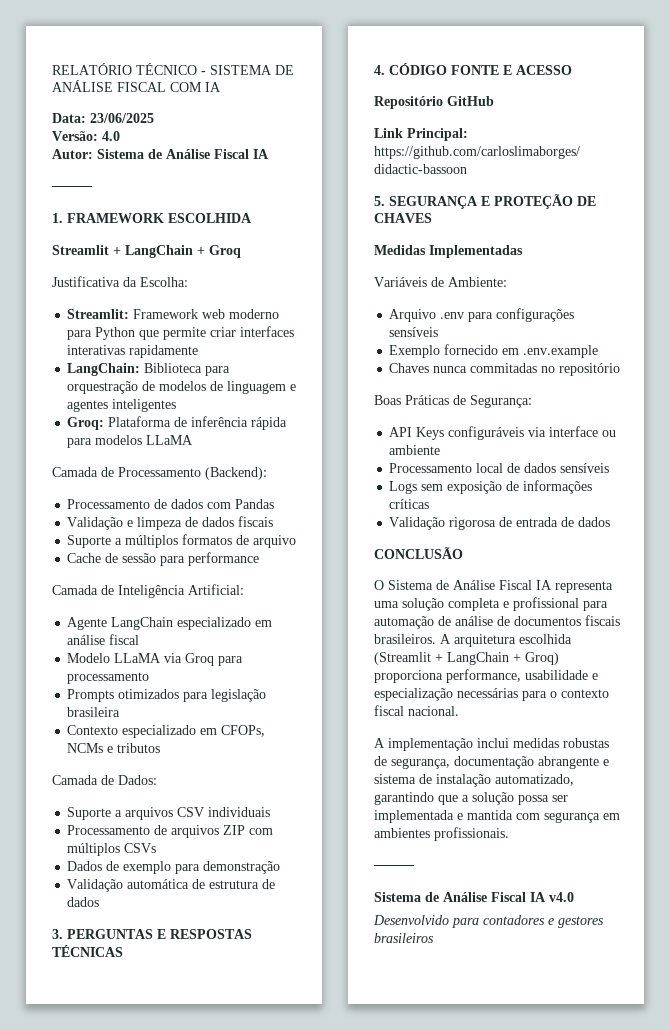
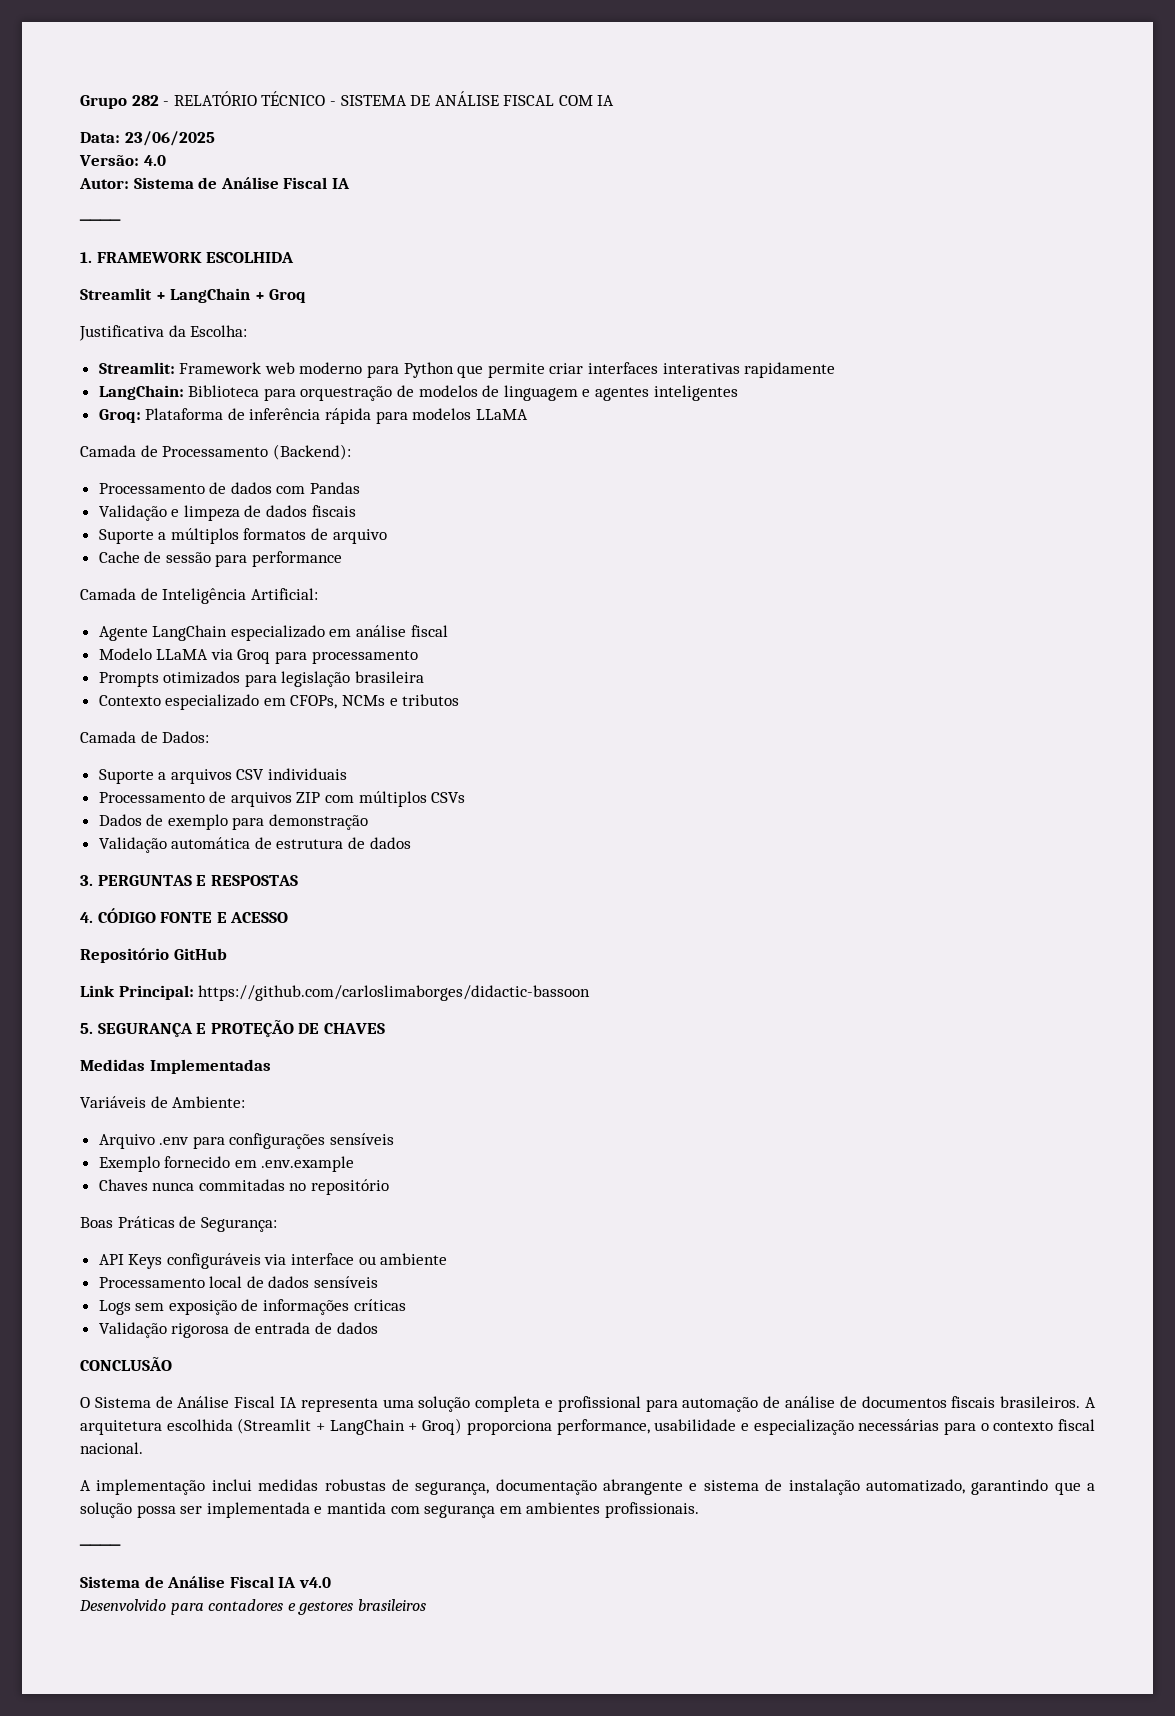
- RELATÓRIO TÉCNICO - SISTEMA DE ANÁLISE FISCAL COM IA
+ Grupo 282 - RELATÓRIO TÉCNICO - SISTEMA DE ANÁLISE FISCAL COM IA
- 3. PERGUNTAS E RESPOSTAS TÉCNICAS
+ 3. PERGUNTAS E RESPOSTAS

